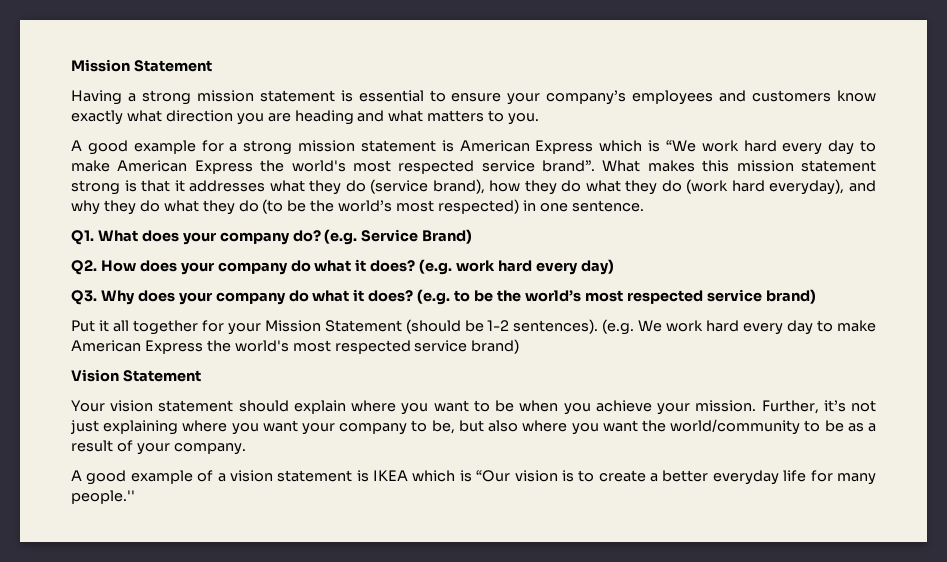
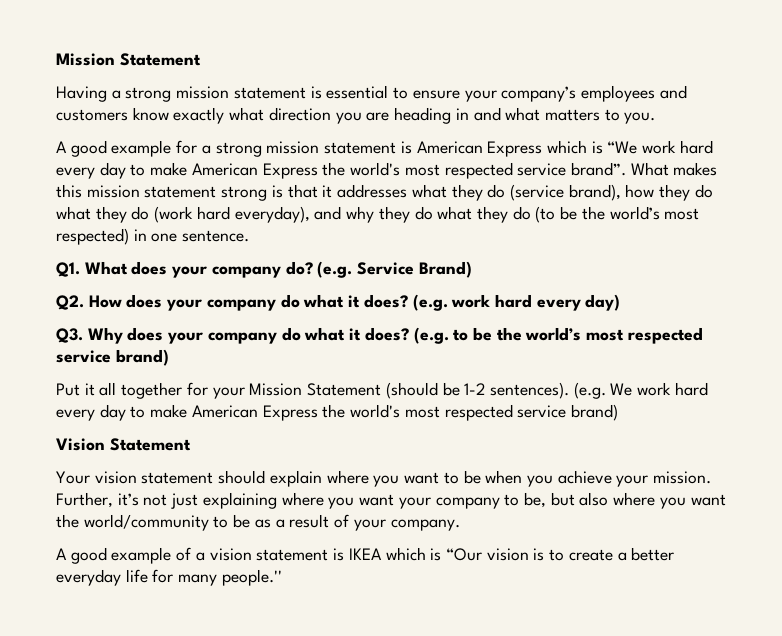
- Having a strong mission statement is essential to ensure your company’s employees and customers know exactly what direction you are heading and what matters to you.
+ Having a strong mission statement is essential to ensure your company’s employees and customers know exactly what direction you are heading in and what matters to you.

